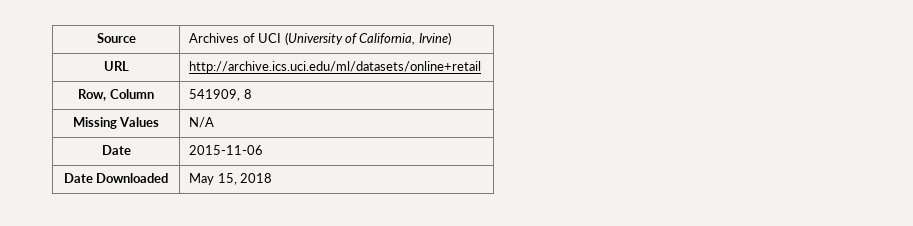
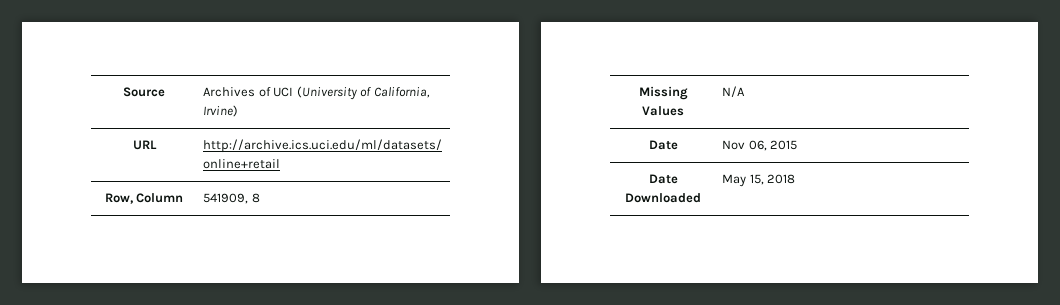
- Date | 2015-11-06
+ Date | Nov 06, 2015

